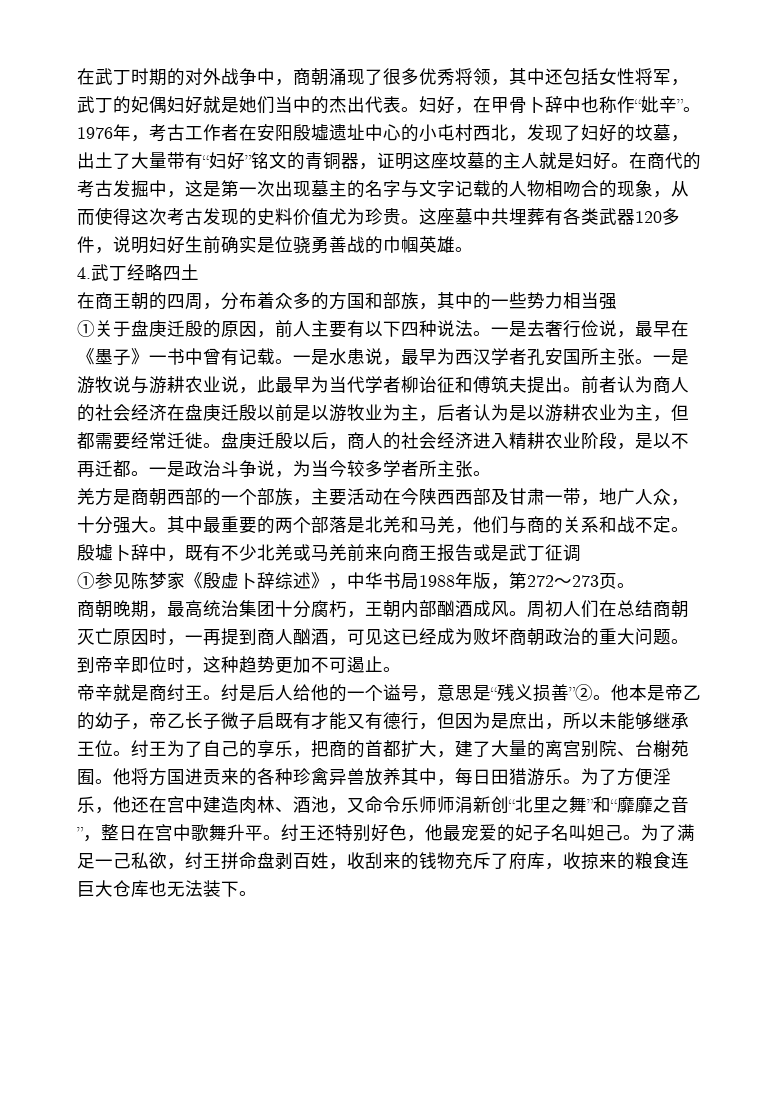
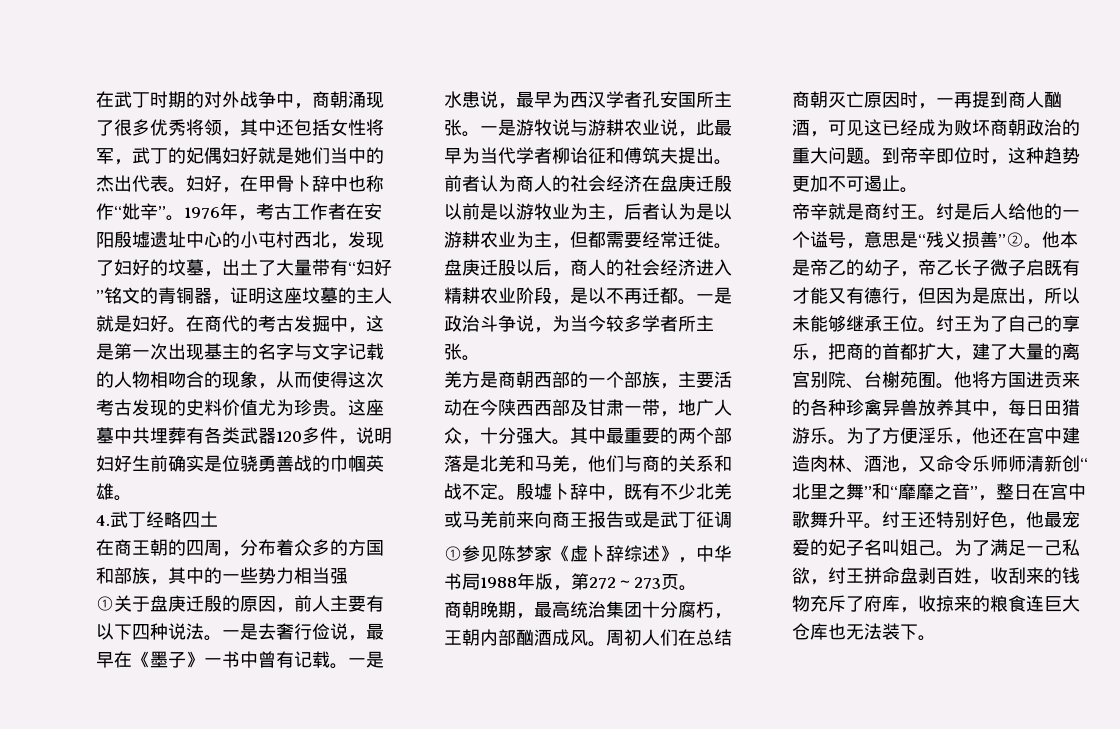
- 在商代的考古发掘中，这是第一次出现墓主的名字与文字记载的人物相吻合的现象，从而使得这次考古发现的史料价值尤为珍贵。
+ 在商代的考古发掘中，这是第一次出现基主的名字与文字记载的人物相吻合的现象，从而使得这次考古发现的史料价值尤为珍贵。
- 盘庚迁殷以后，商人的社会经济进入精耕农业阶段，是以不再迁都。
+ 盘庚迁股以后，商人的社会经济进入精耕农业阶段，是以不再迁都。
- ①参见陈梦家《殷虚卜辞综述》，中华书局1988年版，第272～273页。
+ ①参见陈梦家《虚卜辞综述》，中华书局1988年版，第272～273页。
- 为了方便淫乐，他还在宫中建造肉林、酒池，又命令乐师师涓新创“北里之舞”和“靡靡之音”，整日在宫中歌舞升平。
+ 为了方便淫乐，他还在宫中建造肉林、酒池，又命令乐师师清新创“北里之舞”和“靡靡之音”，整日在宫中歌舞升平。
- 纣王还特别好色，他最宠爱的妃子名叫妲己。
+ 纣王还特别好色，他最宠爱的妃子名叫姐己。

